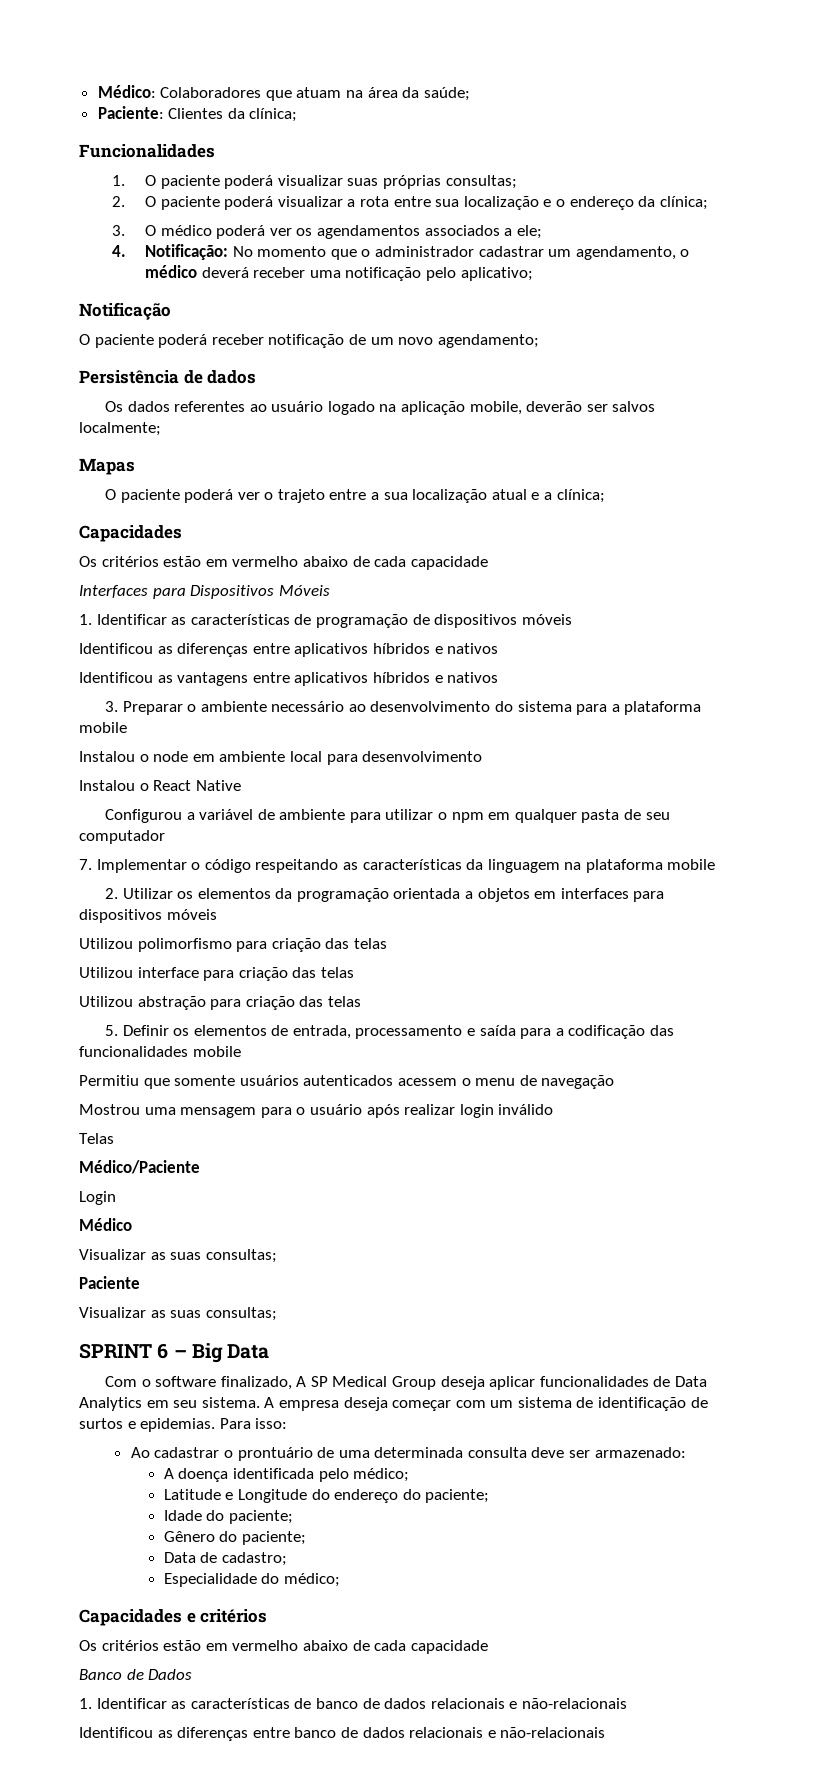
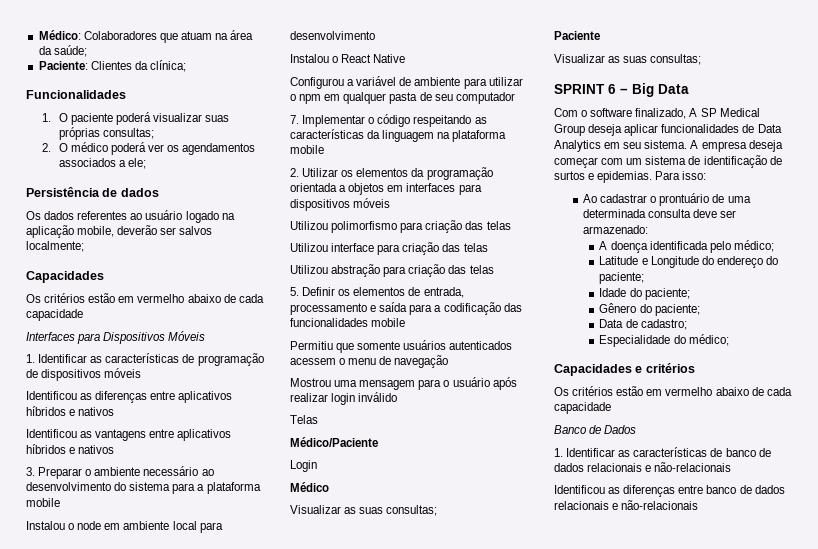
- 2. O paciente poderá visualizar a rota entre sua localização e o endereço da clínica;
- 3. O médico poderá ver os agendamentos associados a ele;
+ 2. O médico poderá ver os agendamentos associados a ele;
- 4. Notificação: No momento que o administrador cadastrar um agendamento, o médico deverá receber uma notificação pelo aplicativo;
- Notificação
- O paciente poderá receber notificação de um novo agendamento;
- Mapas
- O paciente poderá ver o trajeto entre a sua localização atual e a clínica;

